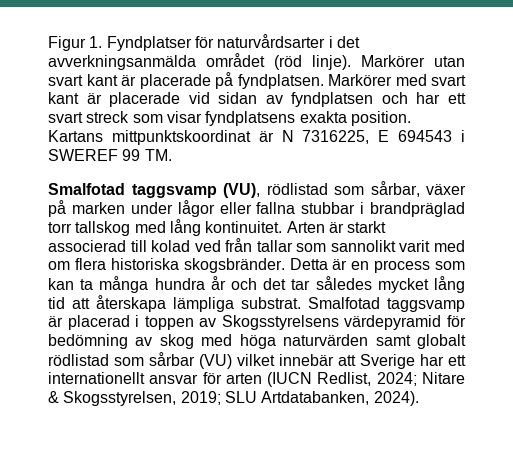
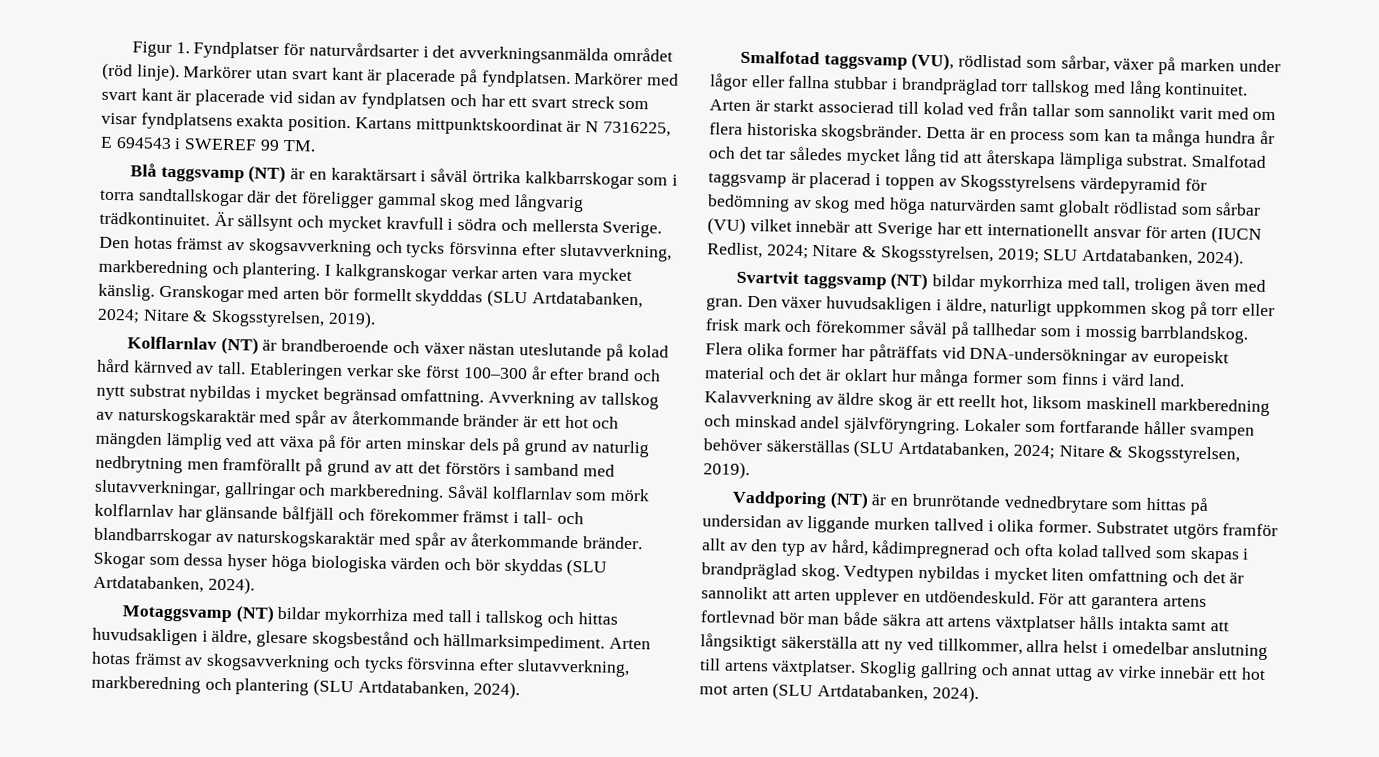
+ Blå taggsvamp (NT) är en karaktärsart i såväl örtrika kalkbarrskogar som i torra sandtallskogar där det föreligger gammal skog med långvarig trädkontinuitet. Är sällsynt och mycket kravfull i södra och mellersta Sverige. Den hotas främst av skogsavverkning och tycks försvinna efter slutavverkning, markberedning och plantering. I kalkgranskogar verkar arten vara mycket känslig. Granskogar med arten bör formellt skydddas (SLU Artdatabanken, 2024; Nitare & Skogsstyrelsen, 2019).
+ Kolflarnlav (NT) är brandberoende och växer nästan uteslutande på kolad hård kärnved av tall. Etableringen verkar ske först 100–300 år efter brand och nytt substrat nybildas i mycket begränsad omfattning. Avverkning av tallskog av naturskogskaraktär med spår av återkommande bränder är ett hot och mängden lämplig ved att växa på för arten minskar dels på grund av naturlig nedbrytning men framförallt på grund av att det förstörs i samband med slutavverkningar, gallringar och markberedning. Såväl kolflarnlav som mörk kolflarnlav har glänsande bålfjäll och förekommer främst i tall- och blandbarrskogar av naturskogskaraktär med spår av återkommande bränder. Skogar som dessa hyser höga biologiska värden och bör skyddas (SLU Artdatabanken, 2024).
+ Motaggsvamp (NT) bildar mykorrhiza med tall i tallskog och hittas huvudsakligen i äldre, glesare skogsbestånd och hällmarksimpediment. Arten hotas främst av skogsavverkning och tycks försvinna efter slutavverkning, markberedning och plantering (SLU Artdatabanken, 2024).
+ Svartvit taggsvamp (NT) bildar mykorrhiza med tall, troligen även med gran. Den växer huvudsakligen i äldre, naturligt uppkommen skog på torr eller frisk mark och förekommer såväl på tallhedar som i mossig barrblandskog. Flera olika former har påträffats vid DNA-undersökningar av europeiskt material och det är oklart hur många former som finns i värd land. Kalavverkning av äldre skog är ett reellt hot, liksom maskinell markberedning och minskad andel självföryngring. Lokaler som fortfarande håller svampen behöver säkerställas (SLU Artdatabanken, 2024; Nitare & Skogsstyrelsen, 2019).
+ Vaddporing (NT) är en brunrötande vednedbrytare som hittas på undersidan av liggande murken tallved i olika former. Substratet utgörs framför allt av den typ av hård, kådimpregnerad och ofta kolad tallved som skapas i brandpräglad skog. Vedtypen nybildas i mycket liten omfattning och det är sannolikt att arten upplever en utdöendeskuld. För att garantera artens fortlevnad bör man både säkra att artens växtplatser hålls intakta samt att långsiktigt säkerställa att ny ved tillkommer, allra helst i omedelbar anslutning till artens växtplatser. Skoglig gallring och annat uttag av virke innebär ett hot mot arten (SLU Artdatabanken, 2024).

